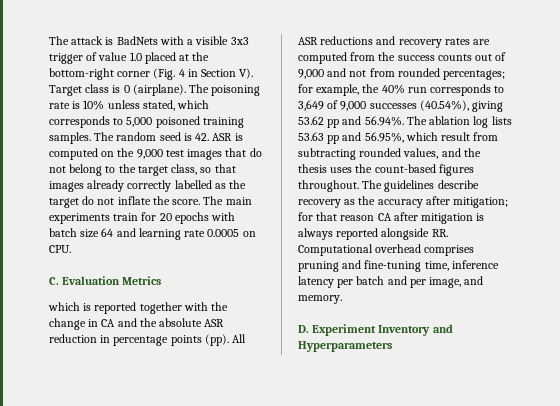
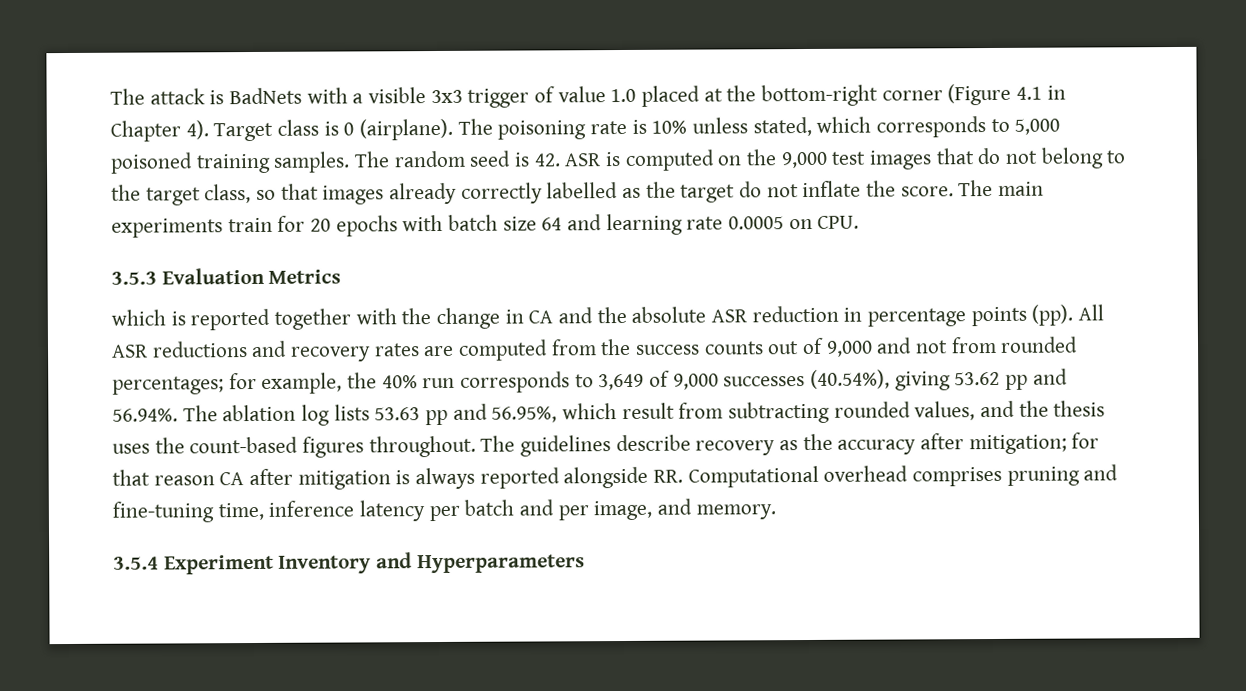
- The attack is BadNets with a visible 3x3 trigger of value 1.0 placed at the bottom-right corner (Fig. 4 in Section V). Target class is 0 (airplane).
+ The attack is BadNets with a visible 3x3 trigger of value 1.0 placed at the bottom-right corner (Figure 4.1 in Chapter 4). Target class is 0 (airplane).
- C. Evaluation Metrics
+ 3.5.3 Evaluation Metrics
- D. Experiment Inventory and Hyperparameters
+ 3.5.4 Experiment Inventory and Hyperparameters

